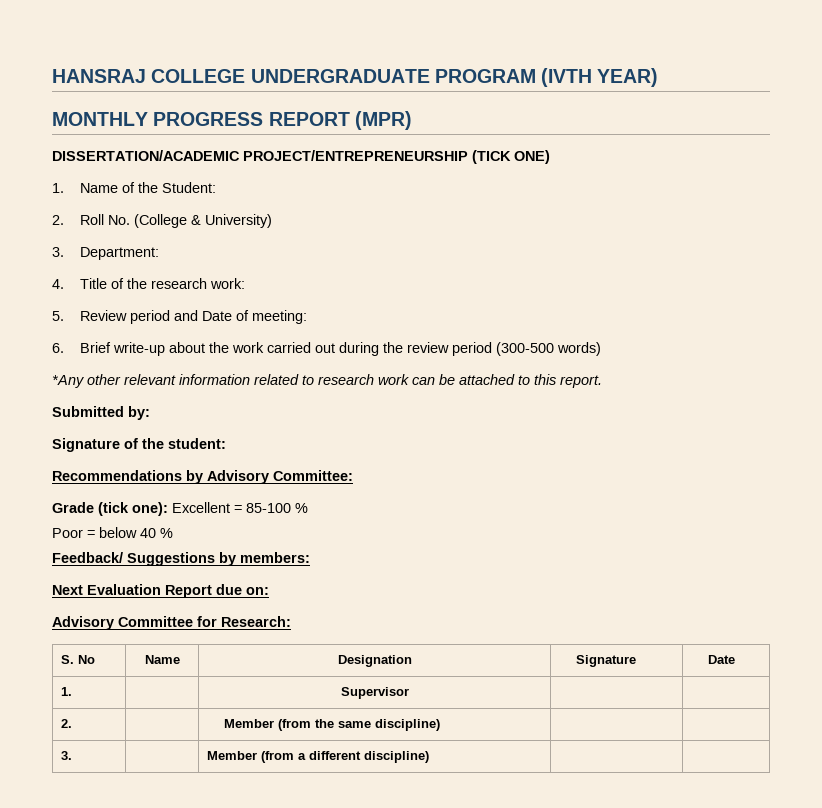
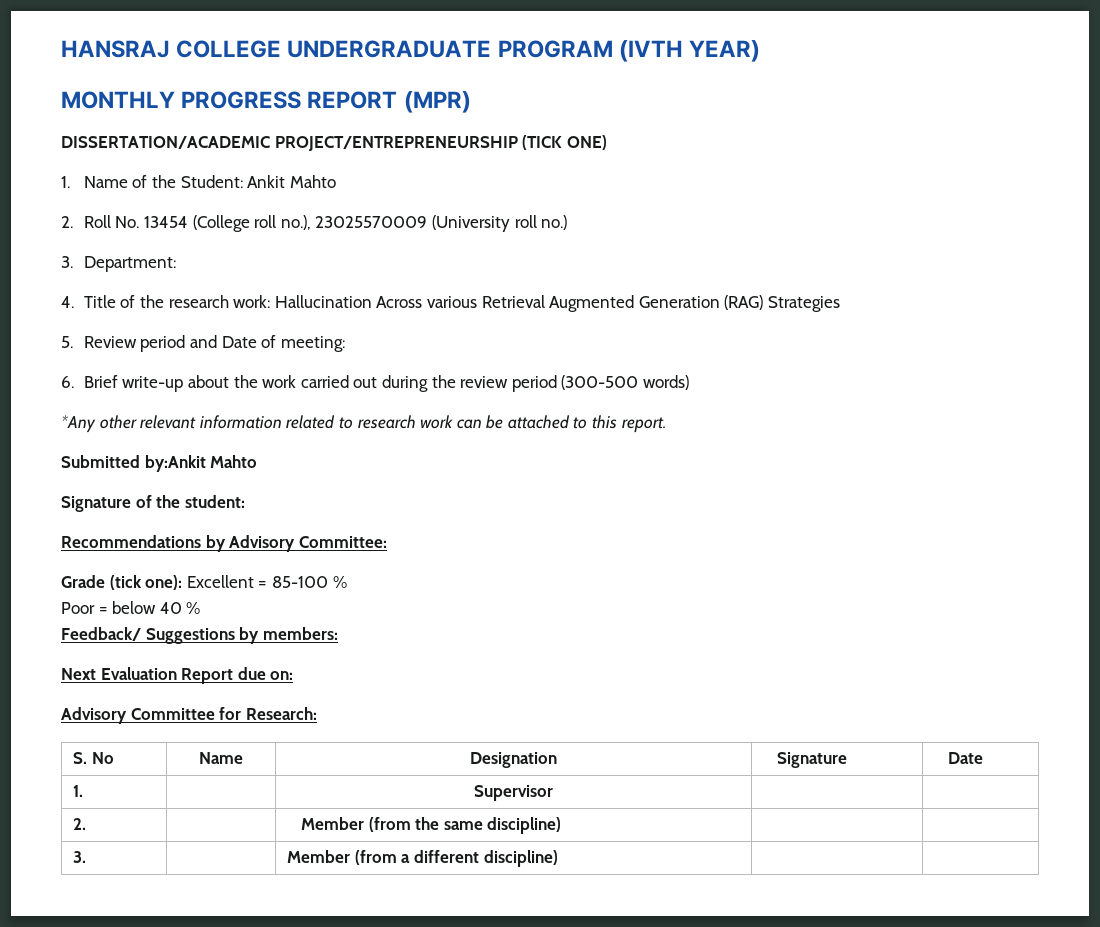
- 1. Name of the Student:
+ 1. Name of the Student: Ankit Mahto
- 2. Roll No. (College & University)
+ 2. Roll No. 13454 (College roll no.), 23025570009 (University roll no.)
- 4. Title of the research work:
+ 4. Title of the research work: Hallucination Across various Retrieval Augmented Generation (RAG) Strategies
- Submitted by:
+ Submitted by:Ankit Mahto

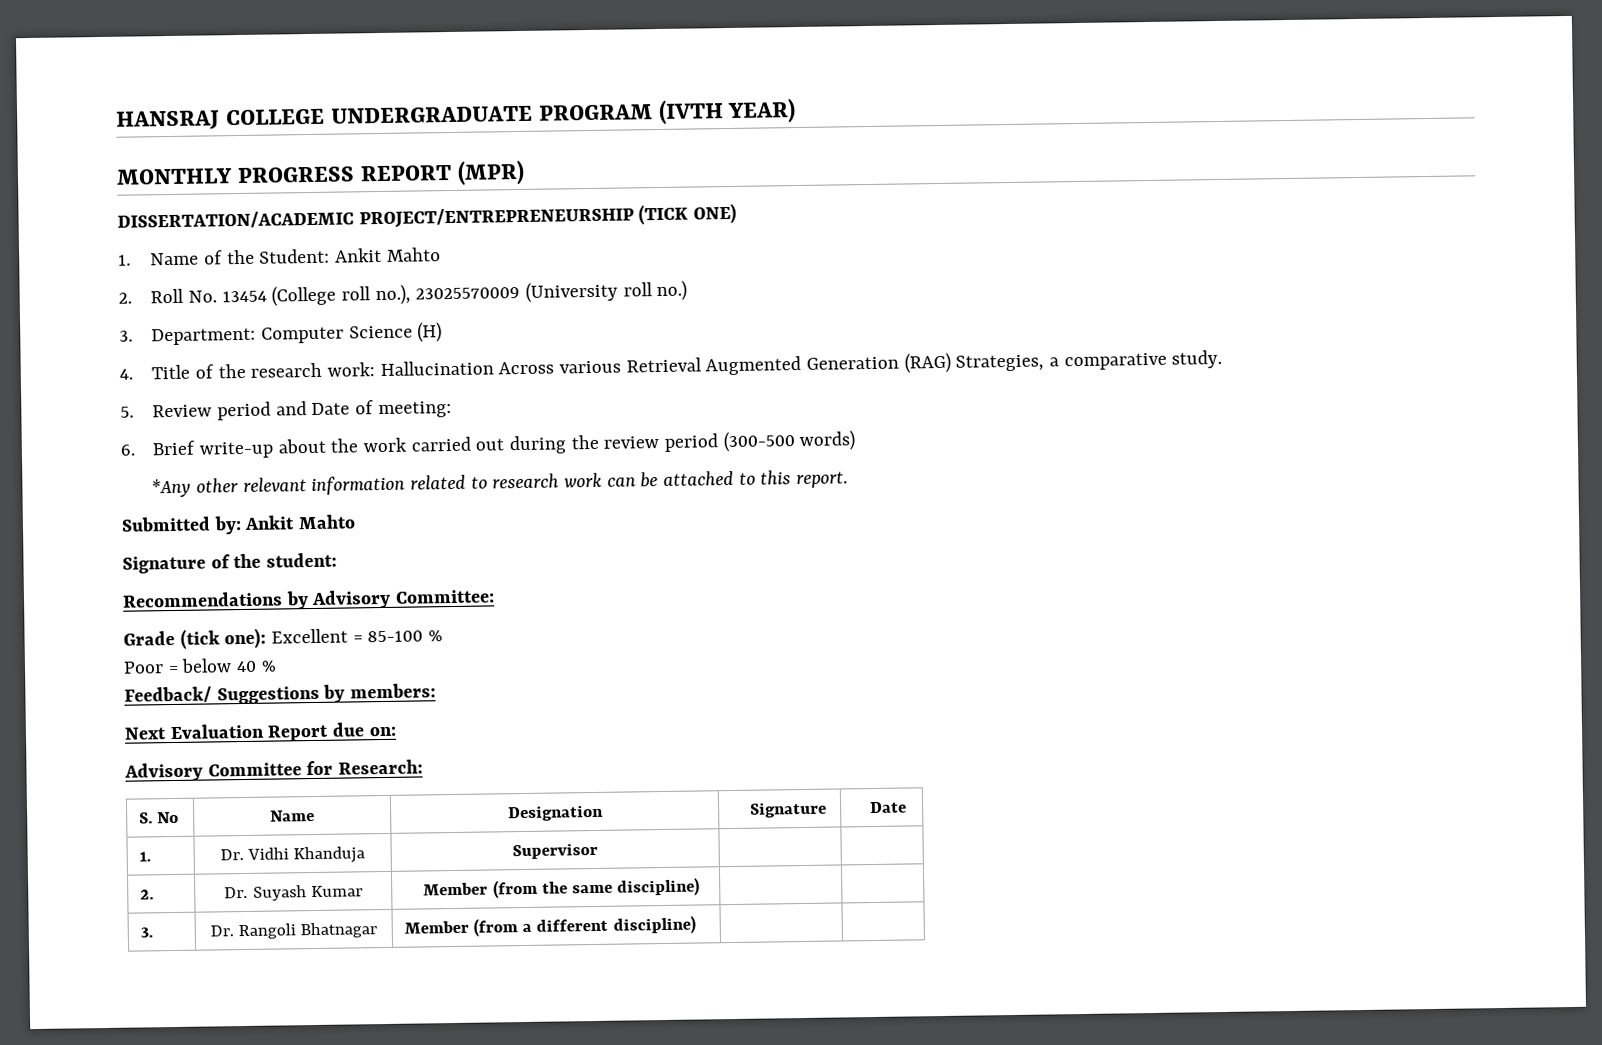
- 3. Department:
+ 3. Department: Computer Science (H)
- 4. Title of the research work: Hallucination Across various Retrieval Augmented Generation (RAG) Strategies
+ 4. Title of the research work: Hallucination Across various Retrieval Augmented Generation (RAG) Strategies, a comparative study.
- Submitted by:Ankit Mahto
+ Submitted by: Ankit Mahto
- 1. | | Supervisor | |
+ 1. | Dr. Vidhi Khanduja | Supervisor | |
- 2. | | Member (from the same discipline) | |
+ 2. | Dr. Suyash Kumar | Member (from the same discipline) | |
- 3. | | Member (from a different discipline) | |
+ 3. | Dr. Rangoli Bhatnagar | Member (from a different discipline) | |

